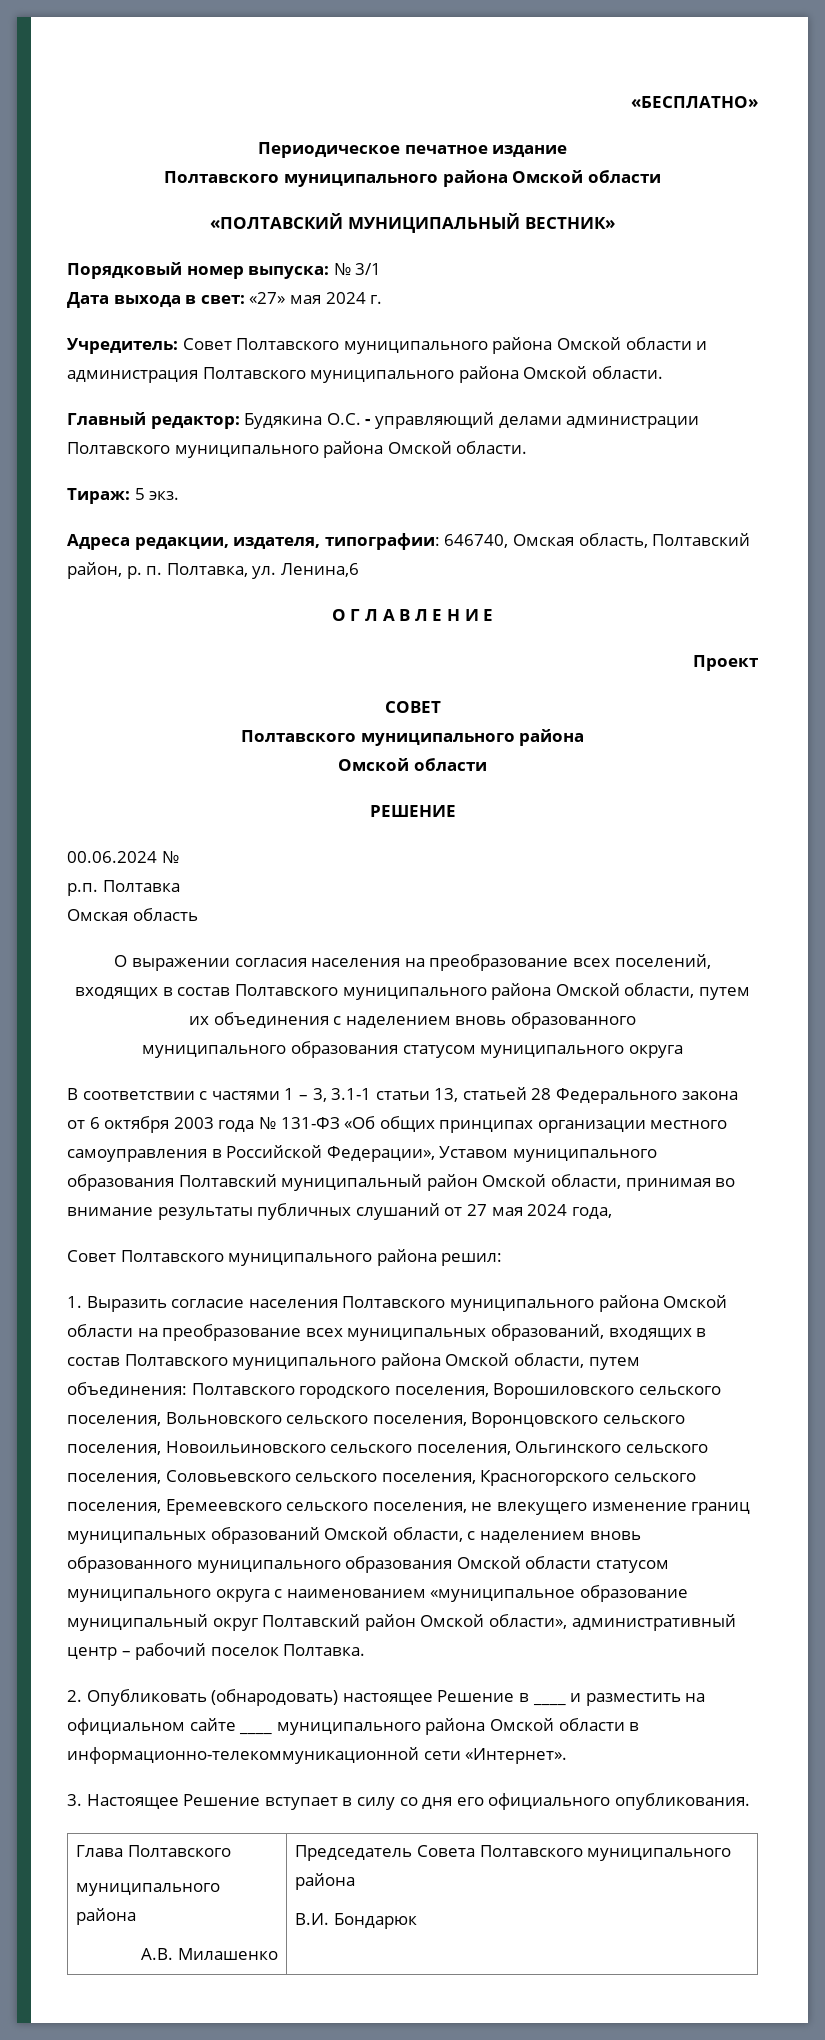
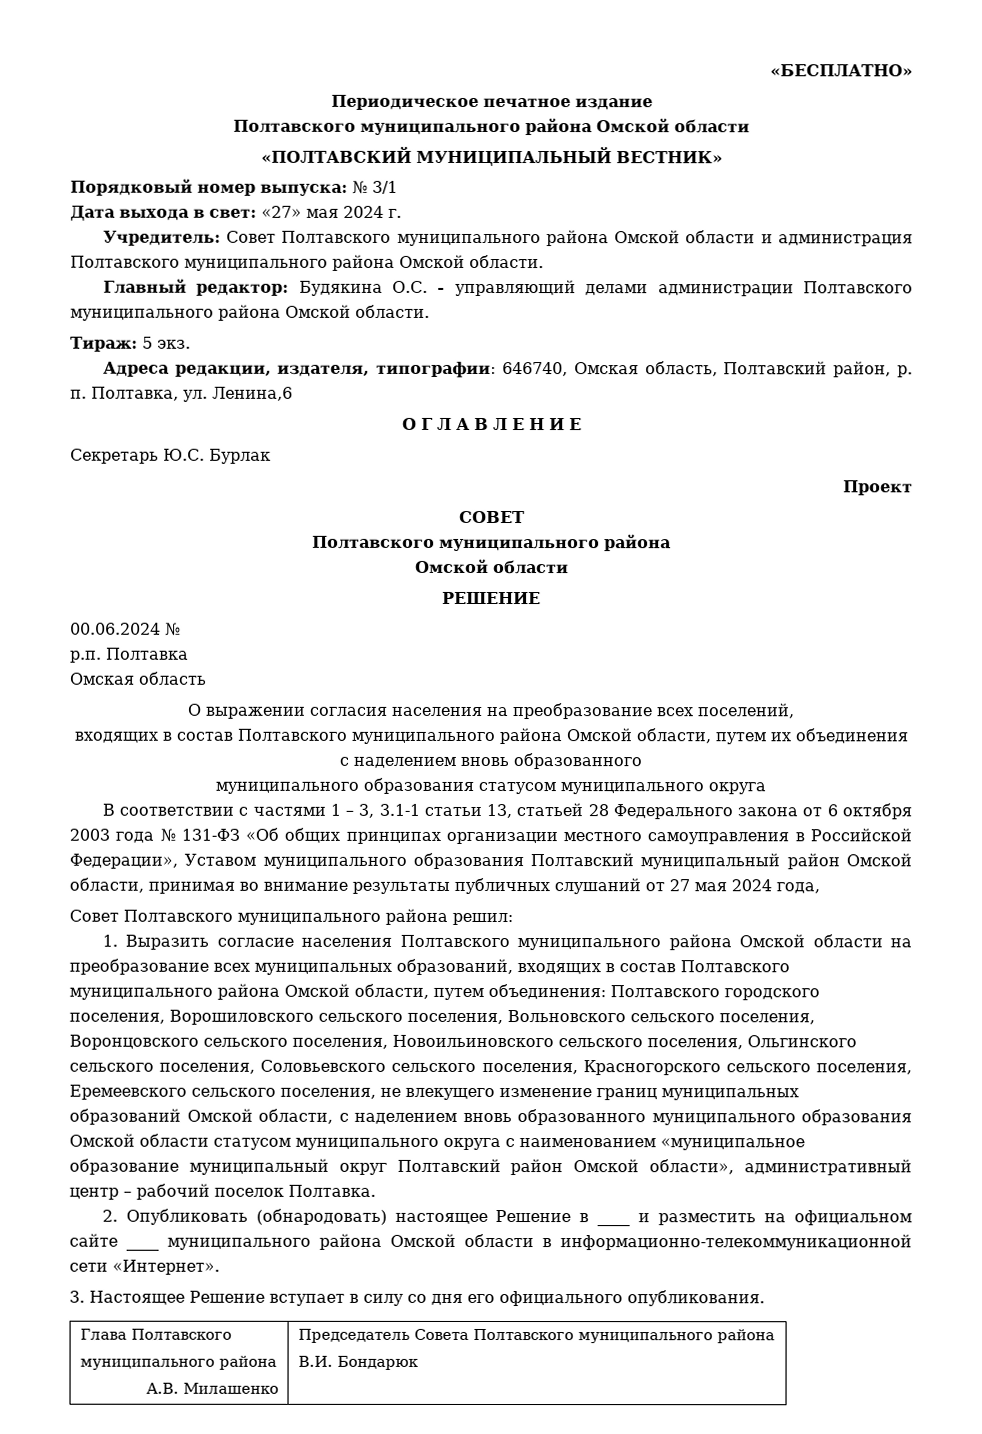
+ Секретарь Ю.С. Бурлак

